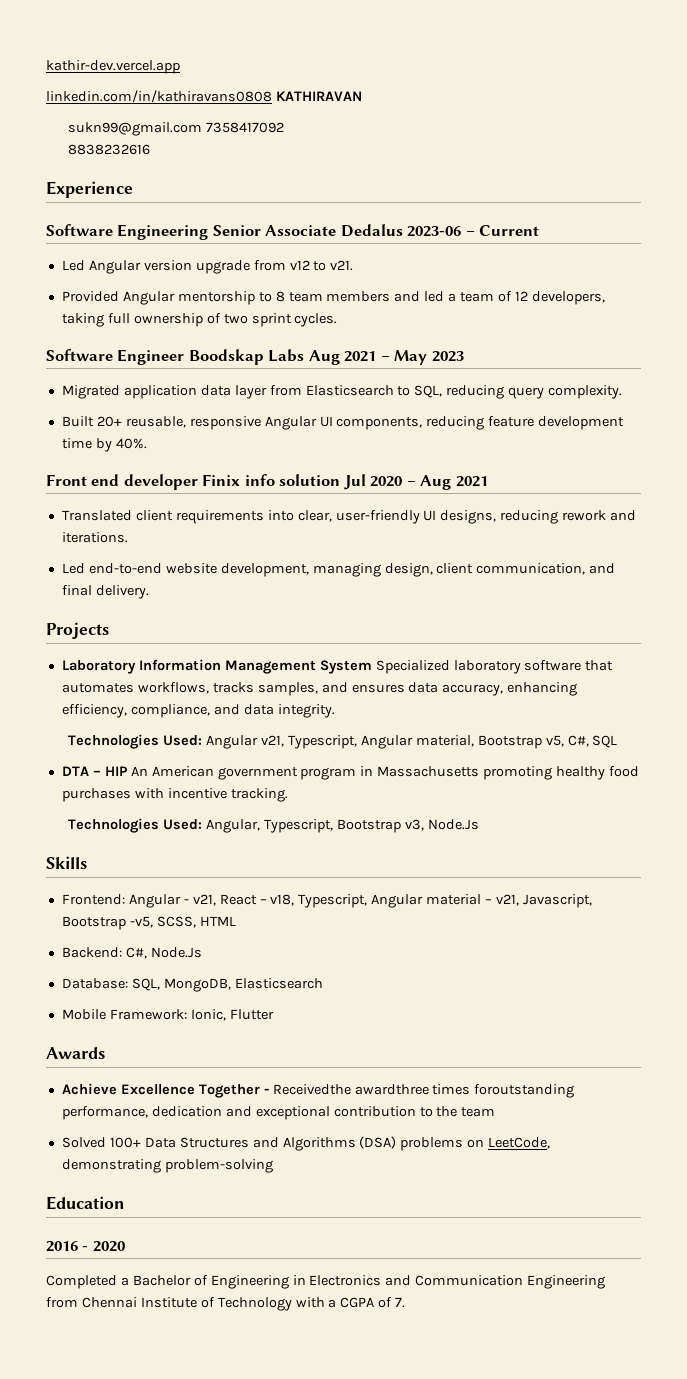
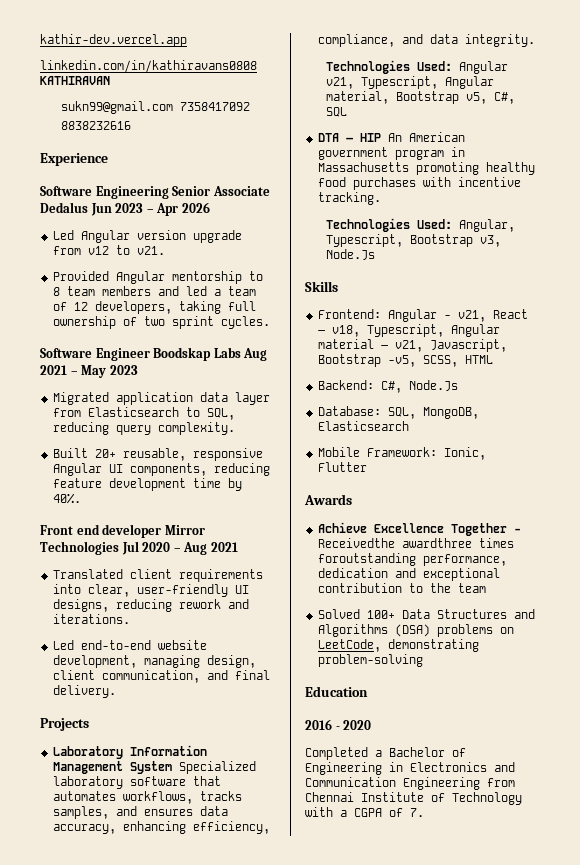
- Software Engineering Senior Associate Dedalus 2023-06 – Current
+ Software Engineering Senior Associate Dedalus Jun 2023 – Apr 2026
- Front end developer Finix info solution Jul 2020 – Aug 2021
+ Front end developer Mirror Technologies Jul 2020 – Aug 2021

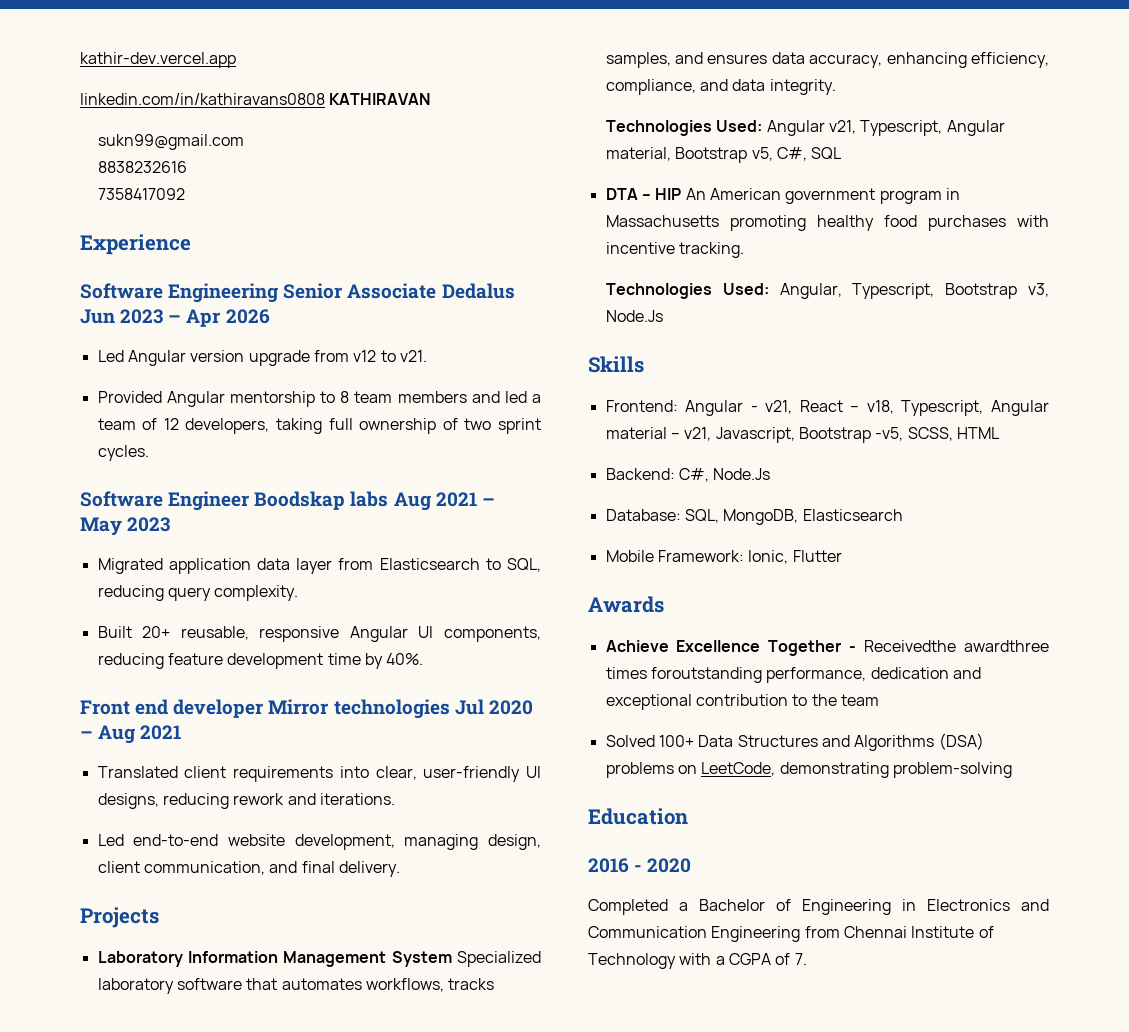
- sukn99@gmail.com 7358417092
+ sukn99@gmail.com
+ 7358417092
- Software Engineer Boodskap Labs Aug 2021 – May 2023
+ Software Engineer Boodskap labs Aug 2021 – May 2023
- Front end developer Mirror Technologies Jul 2020 – Aug 2021
+ Front end developer Mirror technologies Jul 2020 – Aug 2021

